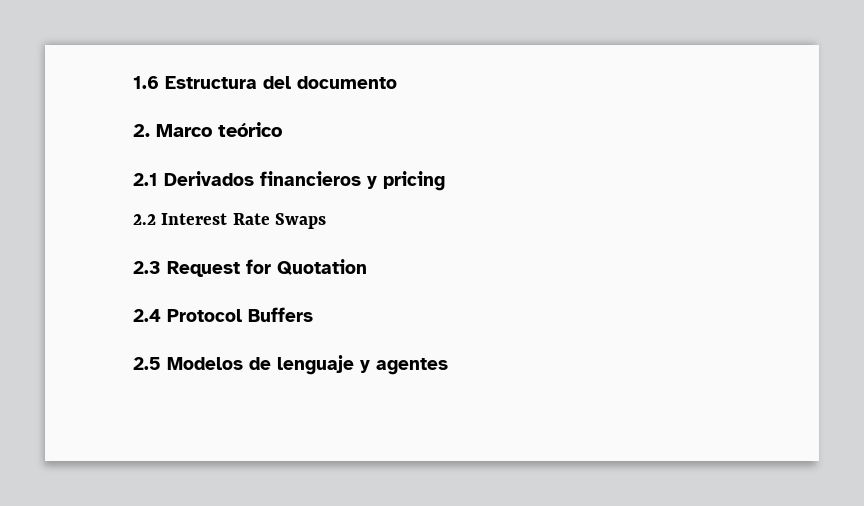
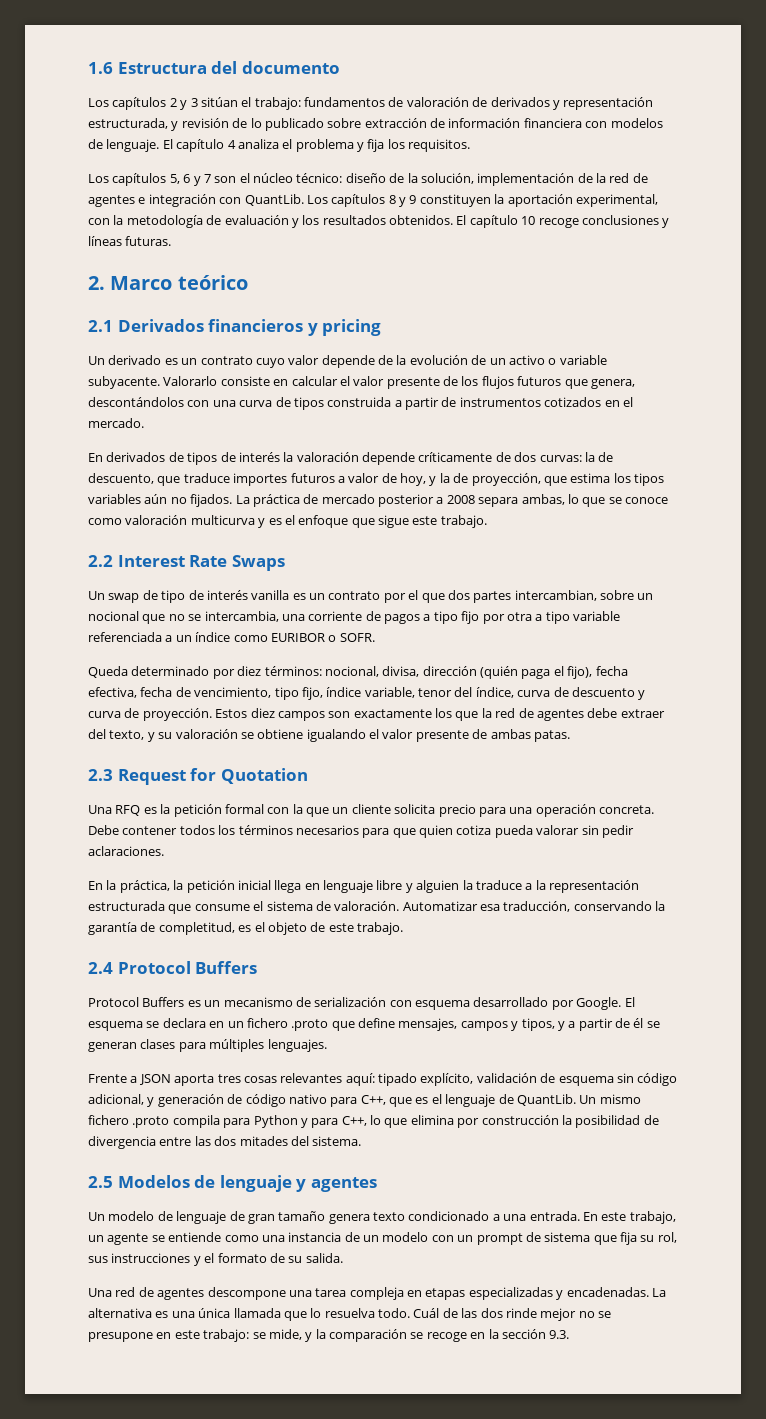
+ Los capítulos 2 y 3 sitúan el trabajo: fundamentos de valoración de derivados y representación estructurada, y revisión de lo publicado sobre extracción de información financiera con modelos de lenguaje. El capítulo 4 analiza el problema y fija los requisitos.
+ Los capítulos 5, 6 y 7 son el núcleo técnico: diseño de la solución, implementación de la red de agentes e integración con QuantLib. Los capítulos 8 y 9 constituyen la aportación experimental, con la metodología de evaluación y los resultados obtenidos. El capítulo 10 recoge conclusiones y líneas futuras.
+ Un derivado es un contrato cuyo valor depende de la evolución de un activo o variable subyacente. Valorarlo consiste en calcular el valor presente de los flujos futuros que genera, descontándolos con una curva de tipos construida a partir de instrumentos cotizados en el mercado.
+ En derivados de tipos de interés la valoración depende críticamente de dos curvas: la de descuento, que traduce importes futuros a valor de hoy, y la de proyección, que estima los tipos variables aún no fijados. La práctica de mercado posterior a 2008 separa ambas, lo que se conoce como valoración multicurva y es el enfoque que sigue este trabajo.
  2.2 Interest Rate Swaps
+ Un swap de tipo de interés vanilla es un contrato por el que dos partes intercambian, sobre un nocional que no se intercambia, una corriente de pagos a tipo fijo por otra a tipo variable referenciada a un índice como EURIBOR o SOFR.
+ Queda determinado por diez términos: nocional, divisa, dirección (quién paga el fijo), fecha efectiva, fecha de vencimiento, tipo fijo, índice variable, tenor del índice, curva de descuento y curva de proyección. Estos diez campos son exactamente los que la red de agentes debe extraer del texto, y su valoración se obtiene igualando el valor presente de ambas patas.
  2.3 Request for Quotation
+ Una RFQ es la petición formal con la que un cliente solicita precio para una operación concreta. Debe contener todos los términos necesarios para que quien cotiza pueda valorar sin pedir aclaraciones.
+ En la práctica, la petición inicial llega en lenguaje libre y alguien la traduce a la representación estructurada que consume el sistema de valoración. Automatizar esa traducción, conservando la garantía de completitud, es el objeto de este trabajo.
  2.4 Protocol Buffers
+ Protocol Buffers es un mecanismo de serialización con esquema desarrollado por Google. El esquema se declara en un fichero .proto que define mensajes, campos y tipos, y a partir de él se generan clases para múltiples lenguajes.
+ Frente a JSON aporta tres cosas relevantes aquí: tipado explícito, validación de esquema sin código adicional, y generación de código nativo para C++, que es el lenguaje de QuantLib. Un mismo fichero .proto compila para Python y para C++, lo que elimina por construcción la posibilidad de divergencia entre las dos mitades del sistema.
+ Un modelo de lenguaje de gran tamaño genera texto condicionado a una entrada. En este trabajo, un agente se entiende como una instancia de un modelo con un prompt de sistema que fija su rol, sus instrucciones y el formato de su salida.
+ Una red de agentes descompone una tarea compleja en etapas especializadas y encadenadas. La alternativa es una única llamada que lo resuelva todo. Cuál de las dos rinde mejor no se presupone en este trabajo: se mide, y la comparación se recoge en la sección 9.3.

